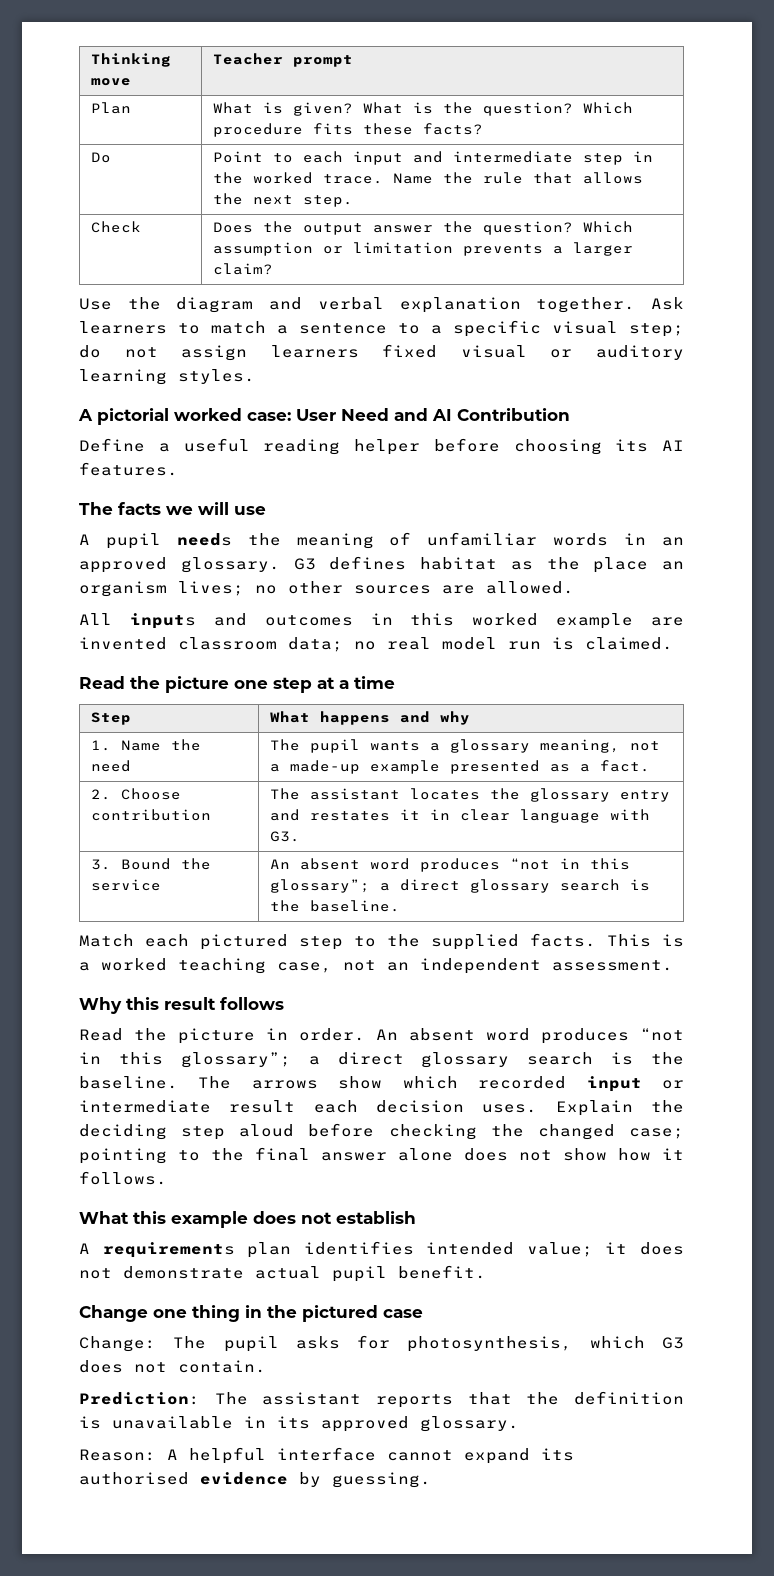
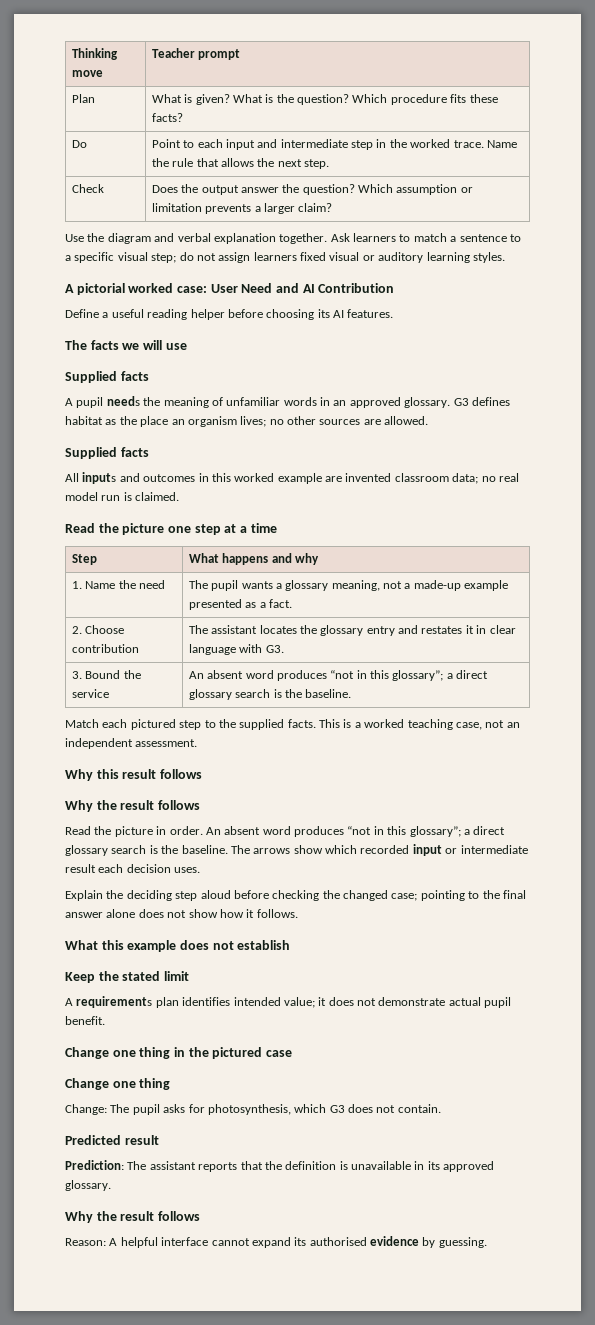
  The facts we will use
+ Supplied facts
  G3 defines habitat as the place an organism lives; no other sources are allowed.
+ Supplied facts
  Why this result follows
+ Why the result follows
- The arrows show which recorded input or intermediate result each decision uses. Explain the deciding step aloud before checking the changed case; pointing to the final answer alone does not show how it follows.
+ The arrows show which recorded input or intermediate result each decision uses.
+ Explain the deciding step aloud before checking the changed case; pointing to the final answer alone does not show how it follows.
+ Keep the stated limit
  Change one thing in the pictured case
+ Change one thing
+ Predicted result
  Prediction: The assistant reports that the definition is unavailable in its approved glossary.
+ Why the result follows

